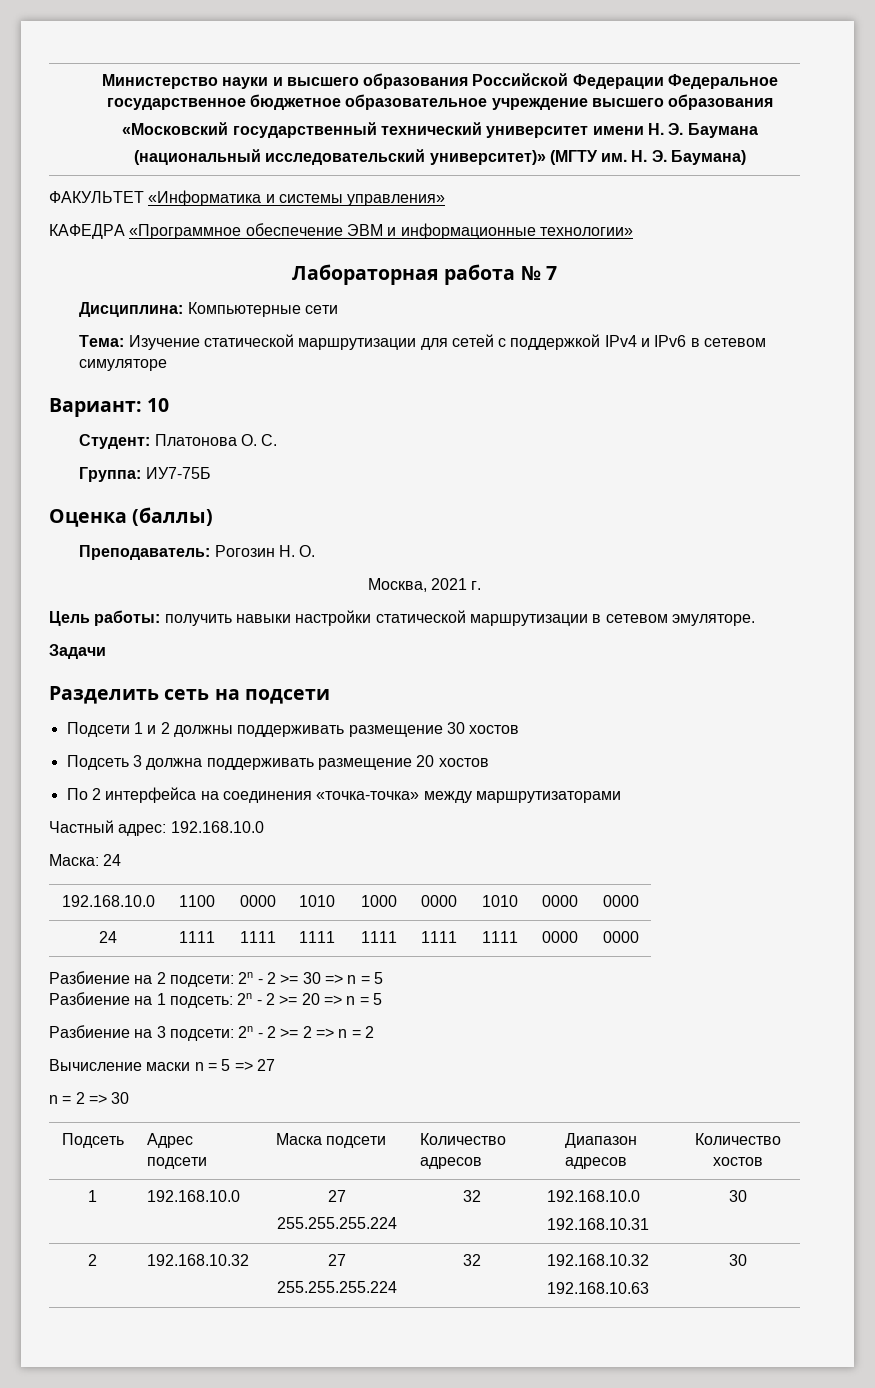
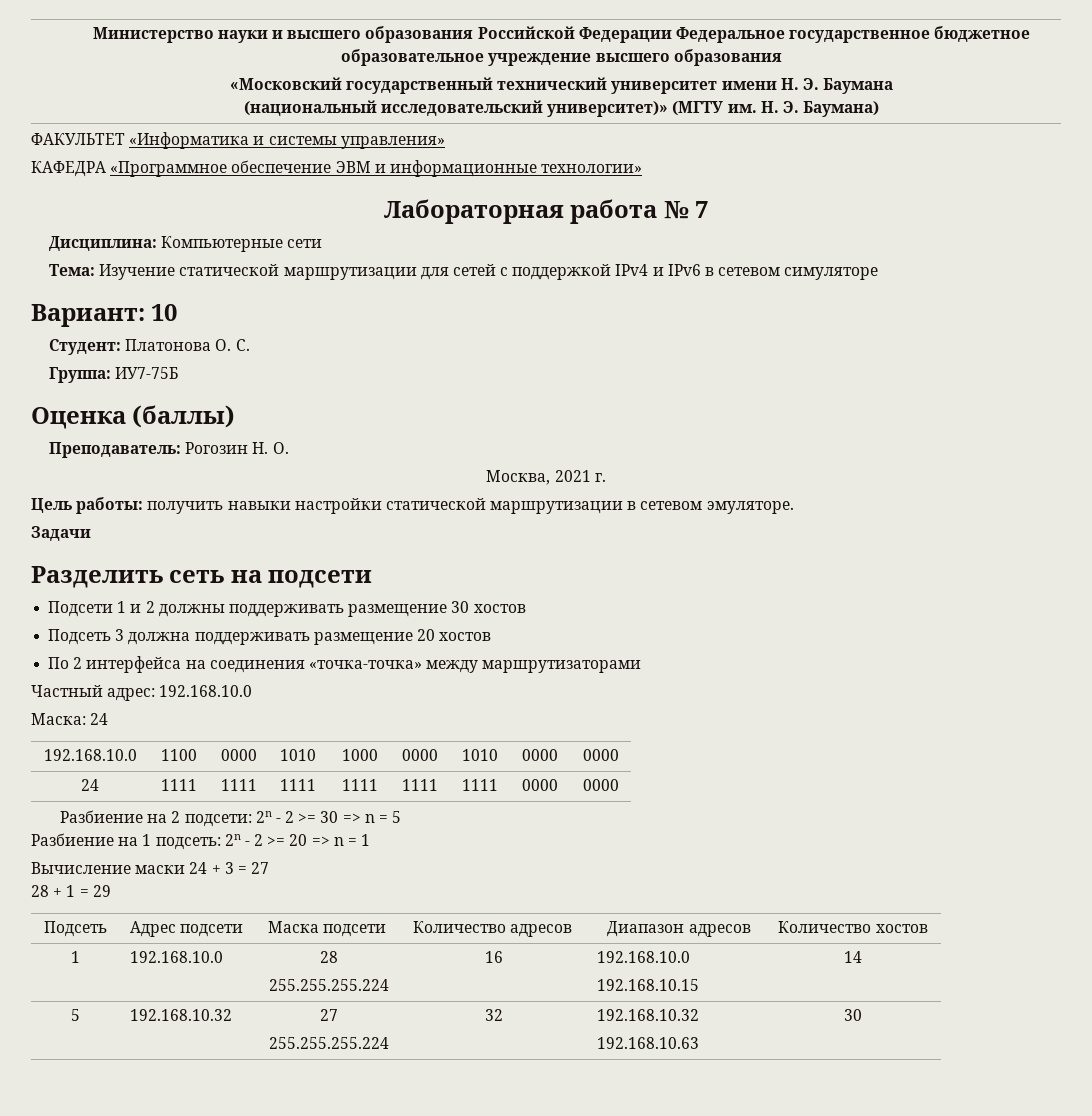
- Разбиение на 1 подсеть: 2n - 2 >= 20 => n = 5
- Разбиение на 3 подсети: 2n - 2 >= 2 => n = 2
- Вычисление маски n = 5 => 27
- n = 2 => 30
+ Разбиение на 1 подсеть: 2n - 2 >= 20 => n = 1
+ Вычисление маски 24 + 3 = 27
+ 28 + 1 = 29
- 1 | 192.168.10.0 | 27
- 255.255.255.224 | 32 | 192.168.10.0
- 192.168.10.31 | 30
- 2 | 192.168.10.32 | 27
+ 1 | 192.168.10.0 | 28
+ 255.255.255.224 | 16 | 192.168.10.0
+ 192.168.10.15 | 14
+ 5 | 192.168.10.32 | 27

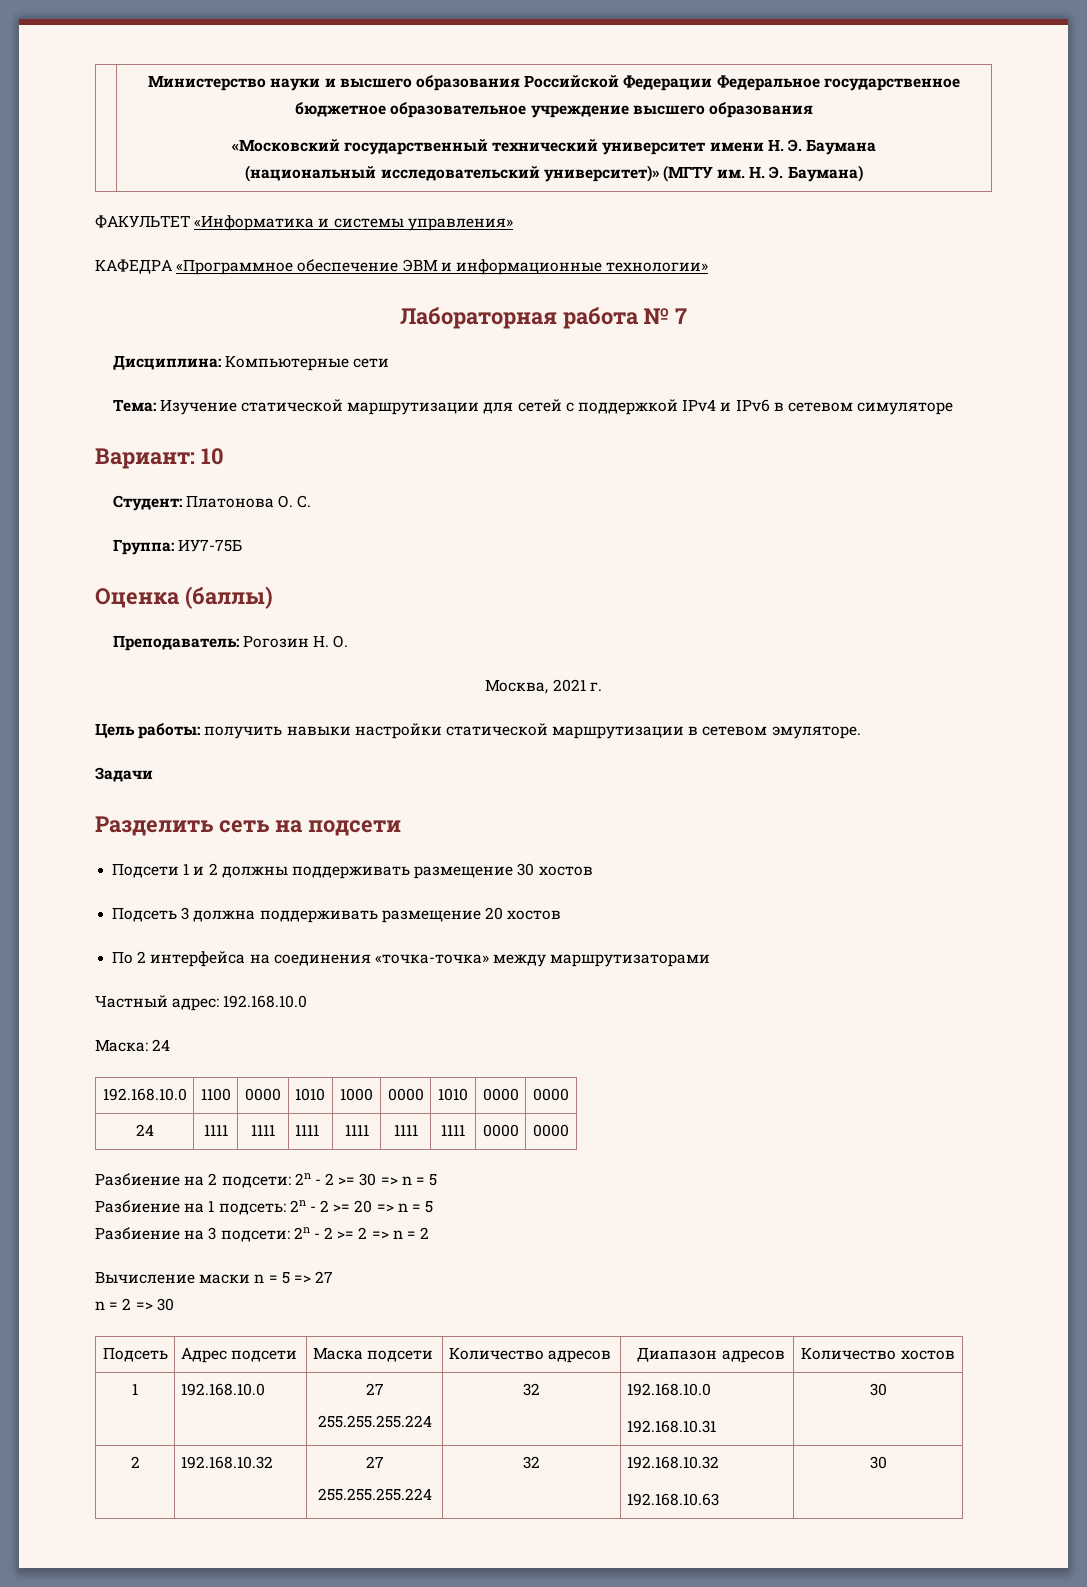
- Разбиение на 1 подсеть: 2n - 2 >= 20 => n = 1
- Вычисление маски 24 + 3 = 27
- 28 + 1 = 29
+ Разбиение на 1 подсеть: 2n - 2 >= 20 => n = 5
+ Разбиение на 3 подсети: 2n - 2 >= 2 => n = 2
+ Вычисление маски n = 5 => 27
+ n = 2 => 30
- 1 | 192.168.10.0 | 28
- 255.255.255.224 | 16 | 192.168.10.0
- 192.168.10.15 | 14
- 5 | 192.168.10.32 | 27
+ 1 | 192.168.10.0 | 27
+ 255.255.255.224 | 32 | 192.168.10.0
+ 192.168.10.31 | 30
+ 2 | 192.168.10.32 | 27

